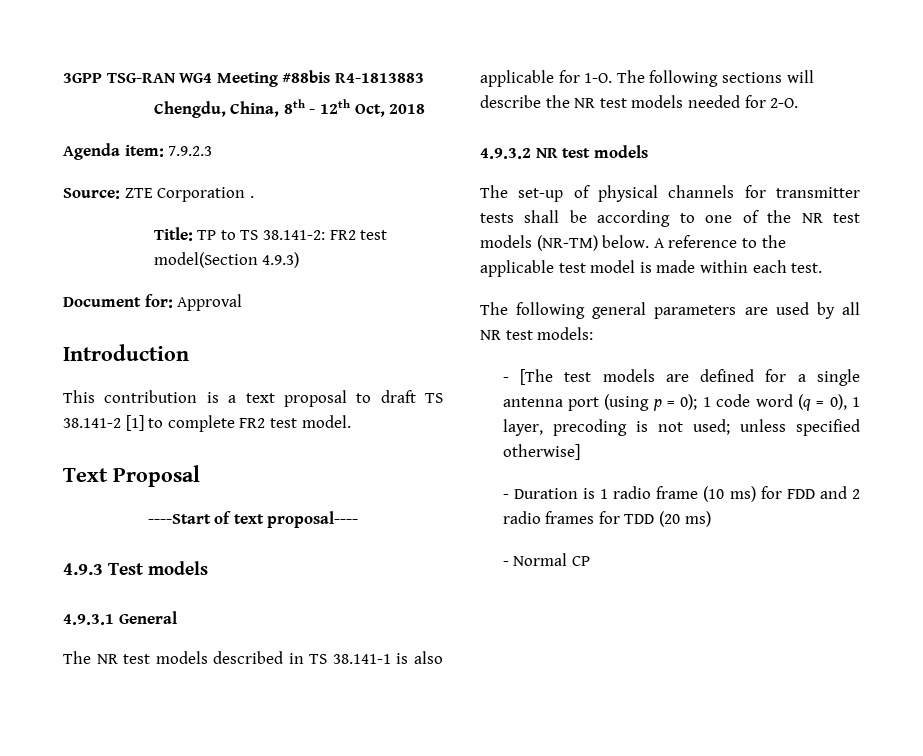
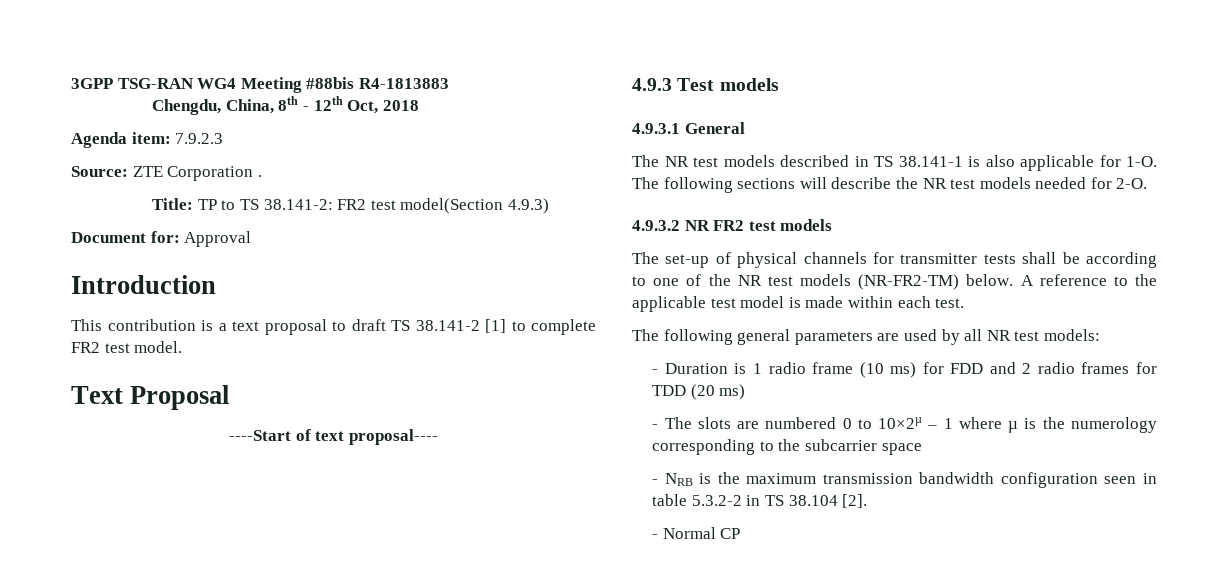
- 4.9.3.2 NR test models
+ 4.9.3.2 NR FR2 test models
- The set-up of physical channels for transmitter tests shall be according to one of the NR test models (NR-TM) below.
+ The set-up of physical channels for transmitter tests shall be according to one of the NR test models (NR-FR2-TM) below.
- - [The test models are defined for a single antenna port (using p = 0); 1 code word (q = 0), 1 layer, precoding is not used; unless specified otherwise]
+ - The slots are numbered 0 to 10×2µ – 1 where µ is the numerology corresponding to the subcarrier space
+ - NRB is the maximum transmission bandwidth configuration seen in table 5.3.2-2 in TS 38.104 [2].

